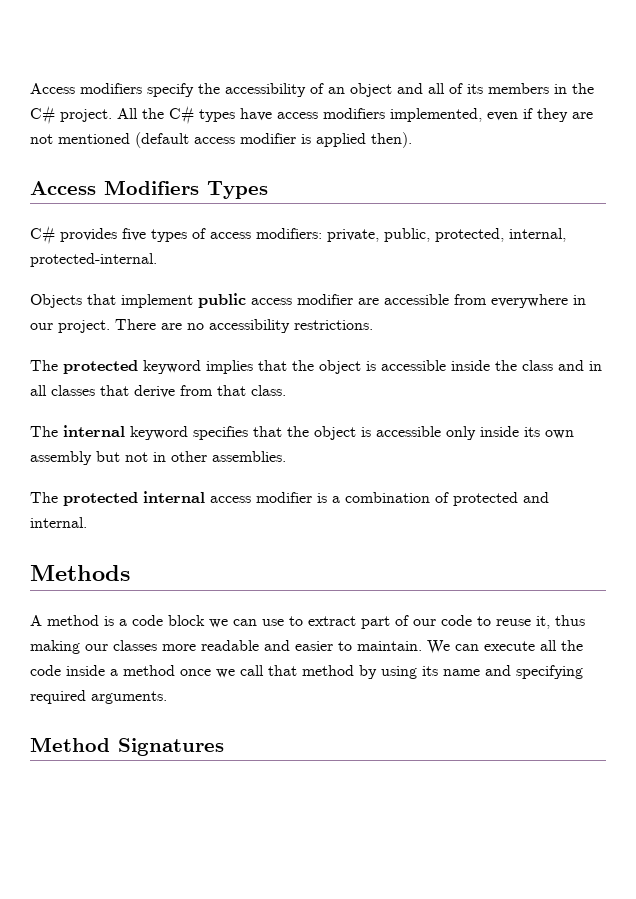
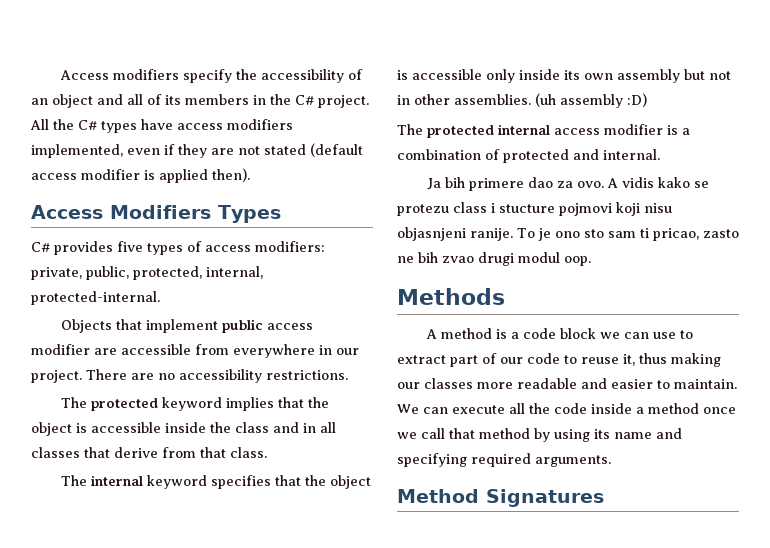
- All the C# types have access modifiers implemented, even if they are not mentioned (default access modifier is applied then).
+ All the C# types have access modifiers implemented, even if they are not stated (default access modifier is applied then).
+ (uh assembly :D)
+ Ja bih primere dao za ovo. A vidis kako se protezu class i stucture pojmovi koji nisu objasnjeni ranije. To je ono sto sam ti pricao, zasto ne bih zvao drugi modul oop.

